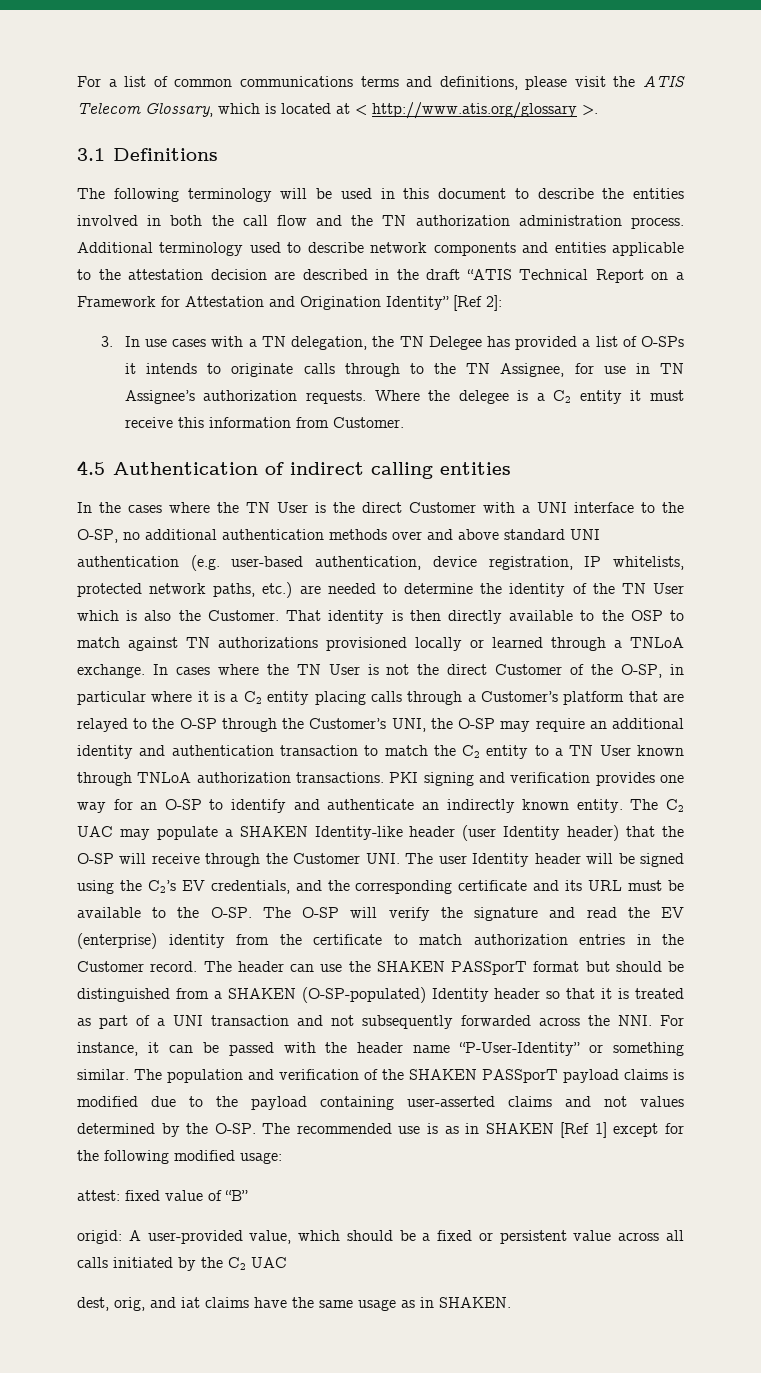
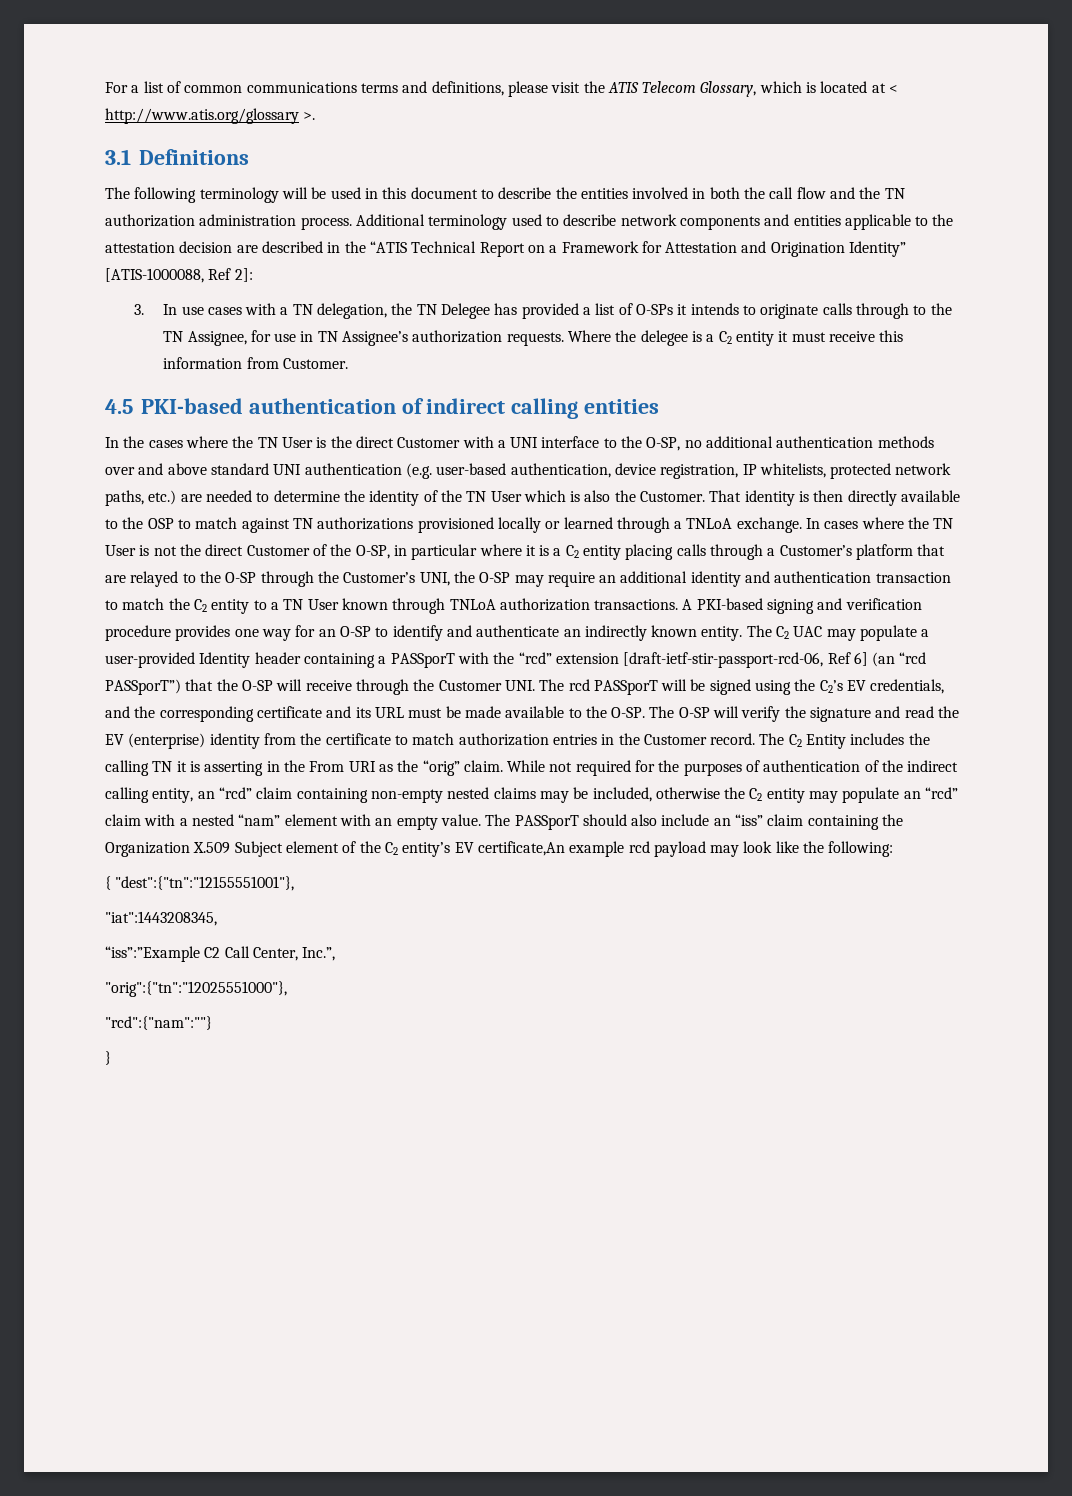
- Additional terminology used to describe network components and entities applicable to the attestation decision are described in the draft “ATIS Technical Report on a Framework for Attestation and Origination Identity” [Ref 2]:
+ Additional terminology used to describe network components and entities applicable to the attestation decision are described in the “ATIS Technical Report on a Framework for Attestation and Origination Identity” [ATIS-1000088, Ref 2]:
- 4.5 Authentication of indirect calling entities
+ 4.5 PKI-based authentication of indirect calling entities
- PKI signing and verification provides one way for an O-SP to identify and authenticate an indirectly known entity.
+ A PKI-based signing and verification procedure provides one way for an O-SP to identify and authenticate an indirectly known entity.
- The C2 UAC may populate a SHAKEN Identity-like header (user Identity header) that the O-SP will receive through the Customer UNI. The user Identity header will be signed using the C2’s EV credentials, and the corresponding certificate and its URL must be available to the O-SP.
+ The C2 UAC may populate a user-provided Identity header containing a PASSporT with the “rcd” extension [draft-ietf-stir-passport-rcd-06, Ref 6] (an “rcd PASSporT”) that the O-SP will receive through the Customer UNI. The rcd PASSporT will be signed using the C2’s EV credentials, and the corresponding certificate and its URL must be made available to the O-SP.
- The header can use the SHAKEN PASSporT format but should be distinguished from a SHAKEN (O-SP-populated) Identity header so that it is treated as part of a UNI transaction and not subsequently forwarded across the NNI. For instance, it can be passed with the header name “P-User-Identity” or something similar. The population and verification of the SHAKEN PASSporT payload claims is modified due to the payload containing user-asserted claims and not values determined by the O-SP. The recommended use is as in SHAKEN [Ref 1] except for the following modified usage:
- attest: fixed value of “B”
- origid: A user-provided value, which should be a fixed or persistent value across all calls initiated by the C2 UAC
- dest, orig, and iat claims have the same usage as in SHAKEN.
+ The C2 Entity includes the calling TN it is asserting in the From URI as the “orig” claim. While not required for the purposes of authentication of the indirect calling entity, an “rcd” claim containing non-empty nested claims may be included, otherwise the C2 entity may populate an “rcd” claim with a nested “nam” element with an empty value. The PASSporT should also include an “iss” claim containing the Organization X.509 Subject element of the C2 entity’s EV certificate,An example rcd payload may look like the following:
+ { "dest":{"tn":"12155551001"},
+ "iat":1443208345,
+ “iss”:”Example C2 Call Center, Inc.”,
+ "orig":{"tn":"12025551000"},
+ "rcd":{"nam":""}
+ }

